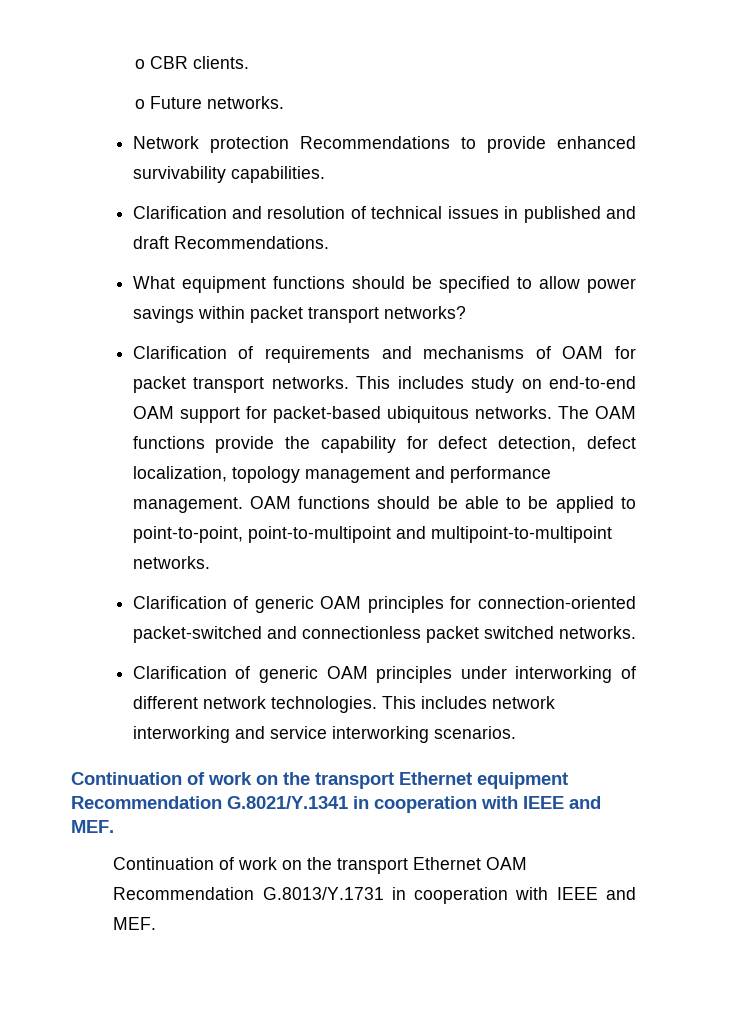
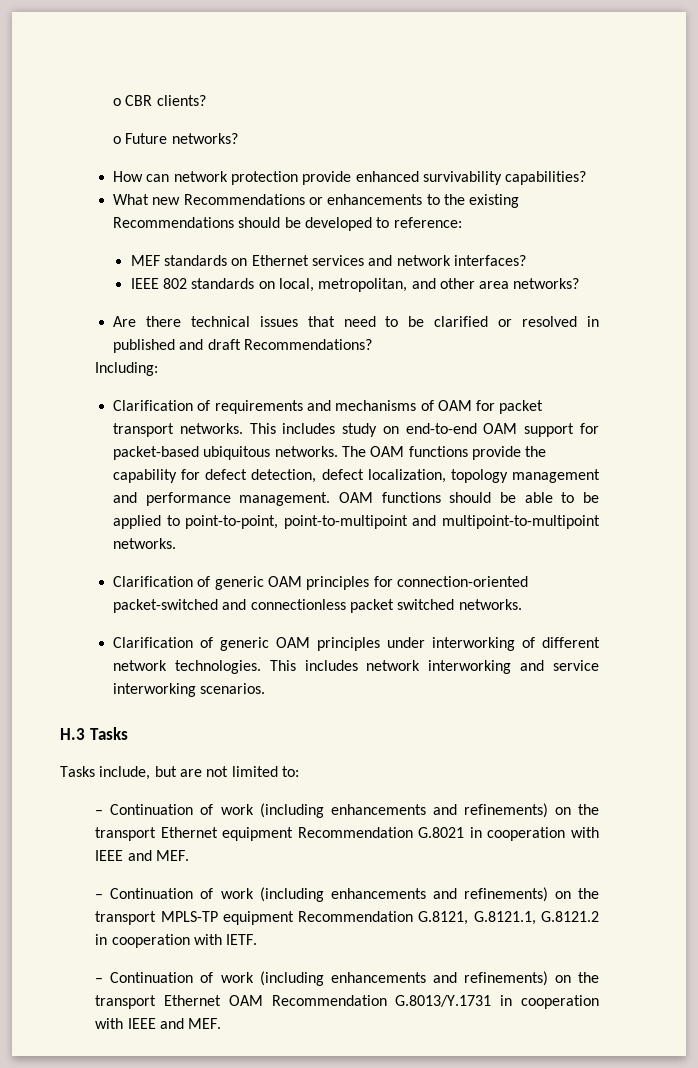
- o CBR clients.
+ o CBR clients?
- o Future networks.
- Network protection Recommendations to provide enhanced survivability capabilities.
- Clarification and resolution of technical issues in published and draft Recommendations.
- What equipment functions should be specified to allow power savings within packet transport networks?
+ o Future networks?
+ How can network protection provide enhanced survivability capabilities?
+ What new Recommendations or enhancements to the existing Recommendations should be developed to reference:
+ MEF standards on Ethernet services and network interfaces?
+ IEEE 802 standards on local, metropolitan, and other area networks?
+ Are there technical issues that need to be clarified or resolved in published and draft Recommendations?
+ Including:
- Continuation of work on the transport Ethernet equipment Recommendation G.8021/Y.1341 in cooperation with IEEE and MEF.
+ H.3 Tasks
+ Tasks include, but are not limited to:
+ – Continuation of work (including enhancements and refinements) on the transport Ethernet equipment Recommendation G.8021 in cooperation with IEEE and MEF.
- Continuation of work on the transport Ethernet OAM Recommendation G.8013/Y.1731 in cooperation with IEEE and MEF.
+ – Continuation of work (including enhancements and refinements) on the transport MPLS-TP equipment Recommendation G.8121, G.8121.1, G.8121.2 in cooperation with IETF.
+ – Continuation of work (including enhancements and refinements) on the transport Ethernet OAM Recommendation G.8013/Y.1731 in cooperation with IEEE and MEF.

